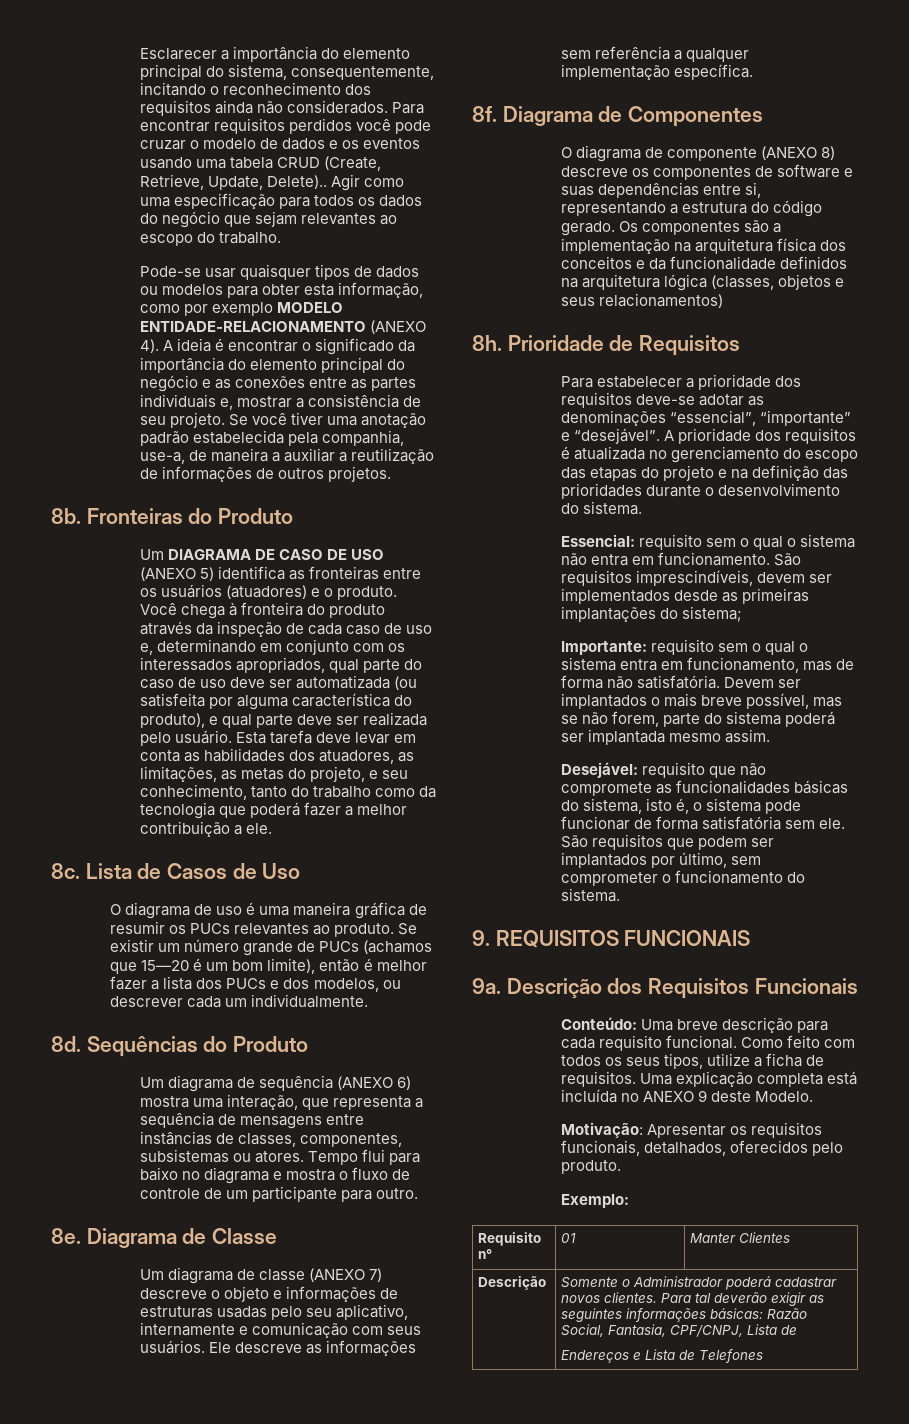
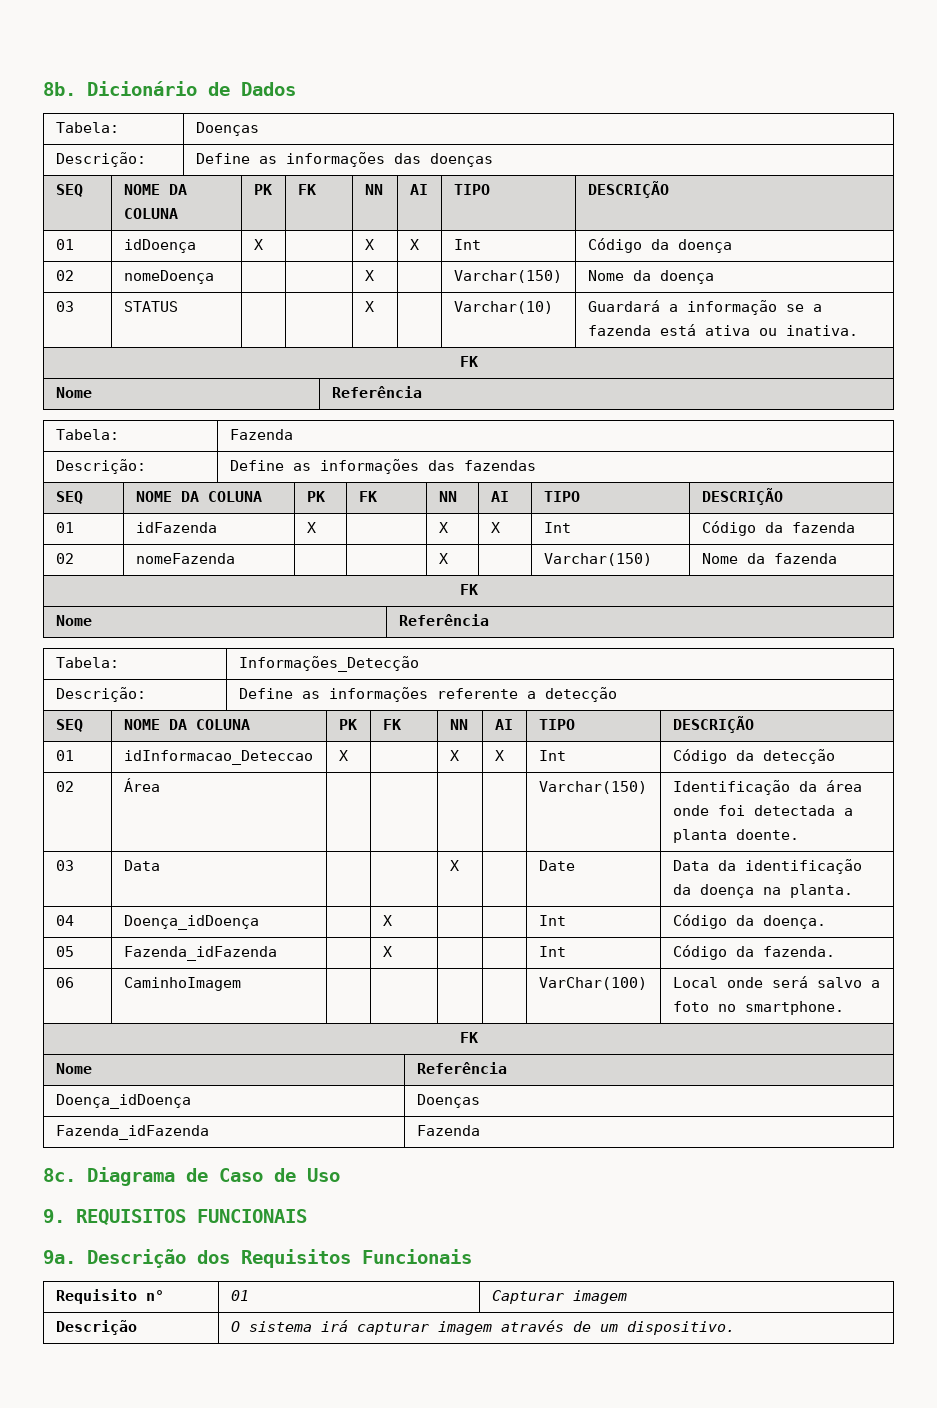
- Esclarecer a importância do elemento principal do sistema, consequentemente, incitando o reconhecimento dos requisitos ainda não considerados. Para encontrar requisitos perdidos você pode cruzar o modelo de dados e os eventos usando uma tabela CRUD (Create, Retrieve, Update, Delete).. Agir como uma especificação para todos os dados do negócio que sejam relevantes ao escopo do trabalho.
- Pode-se usar quaisquer tipos de dados ou modelos para obter esta informação, como por exemplo MODELO ENTIDADE-RELACIONAMENTO (ANEXO 4). A ideia é encontrar o significado da importância do elemento principal do negócio e as conexões entre as partes individuais e, mostrar a consistência de seu projeto. Se você tiver uma anotação padrão estabelecida pela companhia, use-a, de maneira a auxiliar a reutilização de informações de outros projetos.
- 8b. Fronteiras do Produto
- Um DIAGRAMA DE CASO DE USO (ANEXO 5) identifica as fronteiras entre os usuários (atuadores) e o produto. Você chega à fronteira do produto através da inspeção de cada caso de uso e, determinando em conjunto com os interessados apropriados, qual parte do caso de uso deve ser automatizada (ou satisfeita por alguma característica do produto), e qual parte deve ser realizada pelo usuário. Esta tarefa deve levar em conta as habilidades dos atuadores, as limitações, as metas do projeto, e seu conhecimento, tanto do trabalho como da tecnologia que poderá fazer a melhor contribuição a ele.
- 8c. Lista de Casos de Uso
- O diagrama de uso é uma maneira gráfica de resumir os PUCs relevantes ao produto. Se existir um número grande de PUCs (achamos que 15—20 é um bom limite), então é melhor fazer a lista dos PUCs e dos modelos, ou descrever cada um individualmente.
- 8d. Sequências do Produto
- Um diagrama de sequência (ANEXO 6) mostra uma interação, que representa a sequência de mensagens entre instâncias de classes, componentes, subsistemas ou atores. Tempo flui para baixo no diagrama e mostra o fluxo de controle de um participante para outro.
- 8e. Diagrama de Classe
- Um diagrama de classe (ANEXO 7) descreve o objeto e informações de estruturas usadas pelo seu aplicativo, internamente e comunicação com seus usuários. Ele descreve as informações sem referência a qualquer implementação específica.
- 8f. Diagrama de Componentes
- O diagrama de componente (ANEXO 8) descreve os componentes de software e suas dependências entre si, representando a estrutura do código gerado. Os componentes são a implementação na arquitetura física dos conceitos e da funcionalidade definidos na arquitetura lógica (classes, objetos e seus relacionamentos)
- 8h. Prioridade de Requisitos
- Para estabelecer a prioridade dos requisitos deve-se adotar as denominações “essencial”, “importante” e “desejável”. A prioridade dos requisitos é atualizada no gerenciamento do escopo das etapas do projeto e na definição das prioridades durante o desenvolvimento do sistema.
- Essencial: requisito sem o qual o sistema não entra em funcionamento. São requisitos imprescindíveis, devem ser implementados desde as primeiras implantações do sistema;
- Importante: requisito sem o qual o sistema entra em funcionamento, mas de forma não satisfatória. Devem ser implantados o mais breve possível, mas se não forem, parte do sistema poderá ser implantada mesmo assim.
- Desejável: requisito que não compromete as funcionalidades básicas do sistema, isto é, o sistema pode funcionar de forma satisfatória sem ele. São requisitos que podem ser implantados por último, sem comprometer o funcionamento do sistema.
+ 8b. Dicionário de Dados
+ Tabela: | Doenças
+ Descrição: | Define as informações das doenças
+ SEQ | NOME DA COLUNA | PK | FK | NN | AI | TIPO | DESCRIÇÃO
+ 01 | idDoença | X | | X | X | Int | Código da doença
+ 02 | nomeDoença | | | X | | Varchar(150) | Nome da doença
+ 03 | STATUS | | | X | | Varchar(10) | Guardará a informação se a fazenda está ativa ou inativa.
+ FK
+ Nome | Referência
+ Tabela: | Fazenda
+ Descrição: | Define as informações das fazendas
+ SEQ | NOME DA COLUNA | PK | FK | NN | AI | TIPO | DESCRIÇÃO
+ 01 | idFazenda | X | | X | X | Int | Código da fazenda
+ 02 | nomeFazenda | | | X | | Varchar(150) | Nome da fazenda
+ FK
+ Nome | Referência
+ Tabela: | Informações_Detecção
+ Descrição: | Define as informações referente a detecção
+ SEQ | NOME DA COLUNA | PK | FK | NN | AI | TIPO | DESCRIÇÃO
+ 01 | idInformacao_Deteccao | X | | X | X | Int | Código da detecção
+ 02 | Área | | | | | Varchar(150) | Identificação da área onde foi detectada a planta doente.
+ 03 | Data | | | X | | Date | Data da identificação da doença na planta.
+ 04 | Doença_idDoença | | X | | | Int | Código da doença.
+ 05 | Fazenda_idFazenda | | X | | | Int | Código da fazenda.
+ 06 | CaminhoImagem | | | | | VarChar(100) | Local onde será salvo a foto no smartphone.
+ FK
+ Nome | Referência
+ Doença_idDoença | Doenças
+ Fazenda_idFazenda | Fazenda
+ 8c. Diagrama de Caso de Uso
- Conteúdo: Uma breve descrição para cada requisito funcional. Como feito com todos os seus tipos, utilize a ficha de requisitos. Uma explicação completa está incluída no ANEXO 9 deste Modelo.
- Motivação: Apresentar os requisitos funcionais, detalhados, oferecidos pelo produto.
- Exemplo:
- Requisito n° | 01 | Manter Clientes
+ Requisito n° | 01 | Capturar imagem
- Descrição | Somente o Administrador poderá cadastrar novos clientes. Para tal deverão exigir as seguintes informações básicas: Razão Social, Fantasia, CPF/CNPJ, Lista de
- Endereços e Lista de Telefones
+ Descrição | O sistema irá capturar imagem através de um dispositivo.

